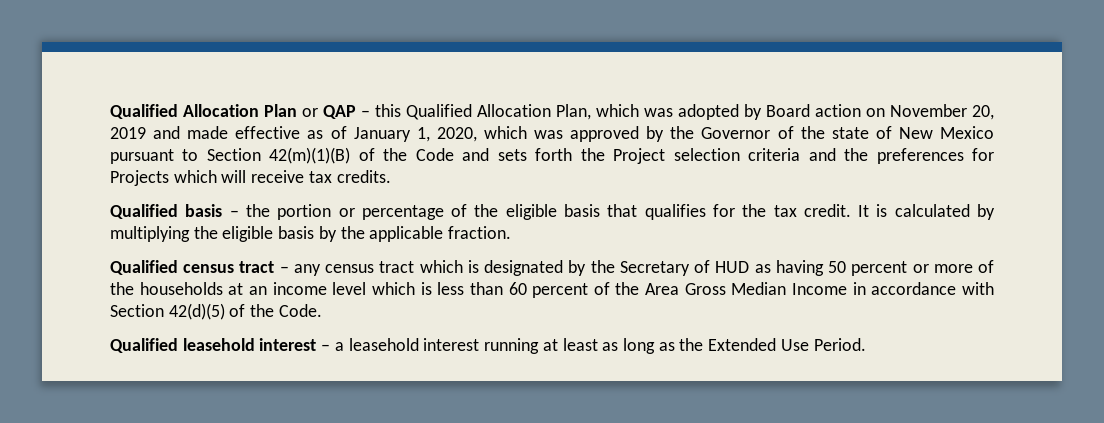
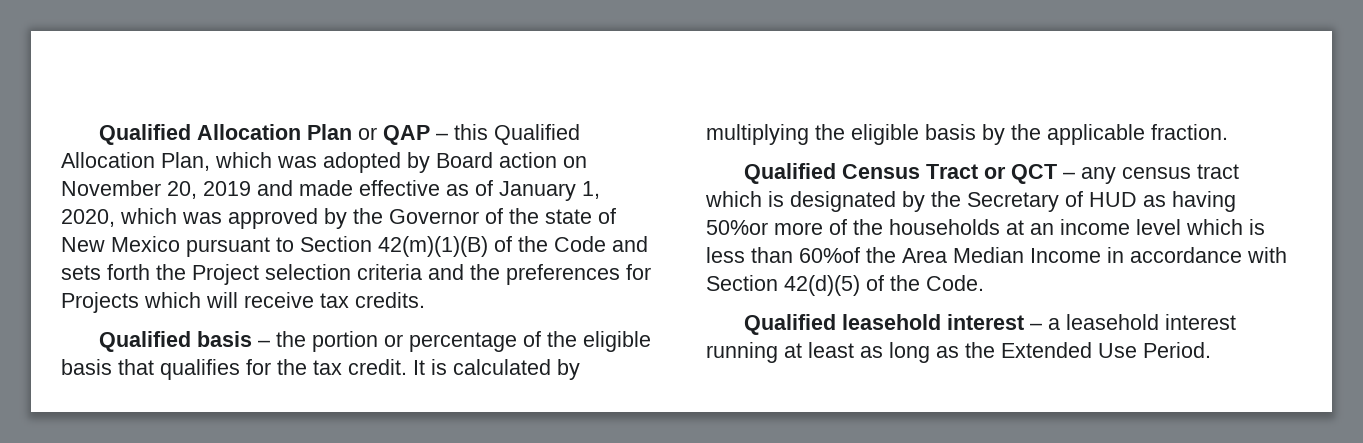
- Qualified census tract – any census tract which is designated by the Secretary of HUD as having 50 percent or more of the households at an income level which is less than 60 percent of the Area Gross Median Income in accordance with Section 42(d)(5) of the Code.
+ Qualified Census Tract or QCT – any census tract which is designated by the Secretary of HUD as having 50%or more of the households at an income level which is less than 60%of the Area Median Income in accordance with Section 42(d)(5) of the Code.

